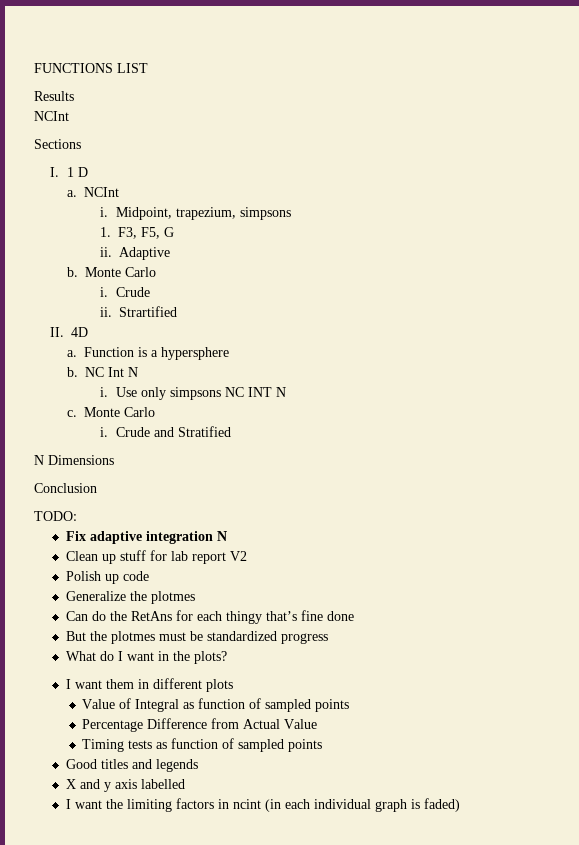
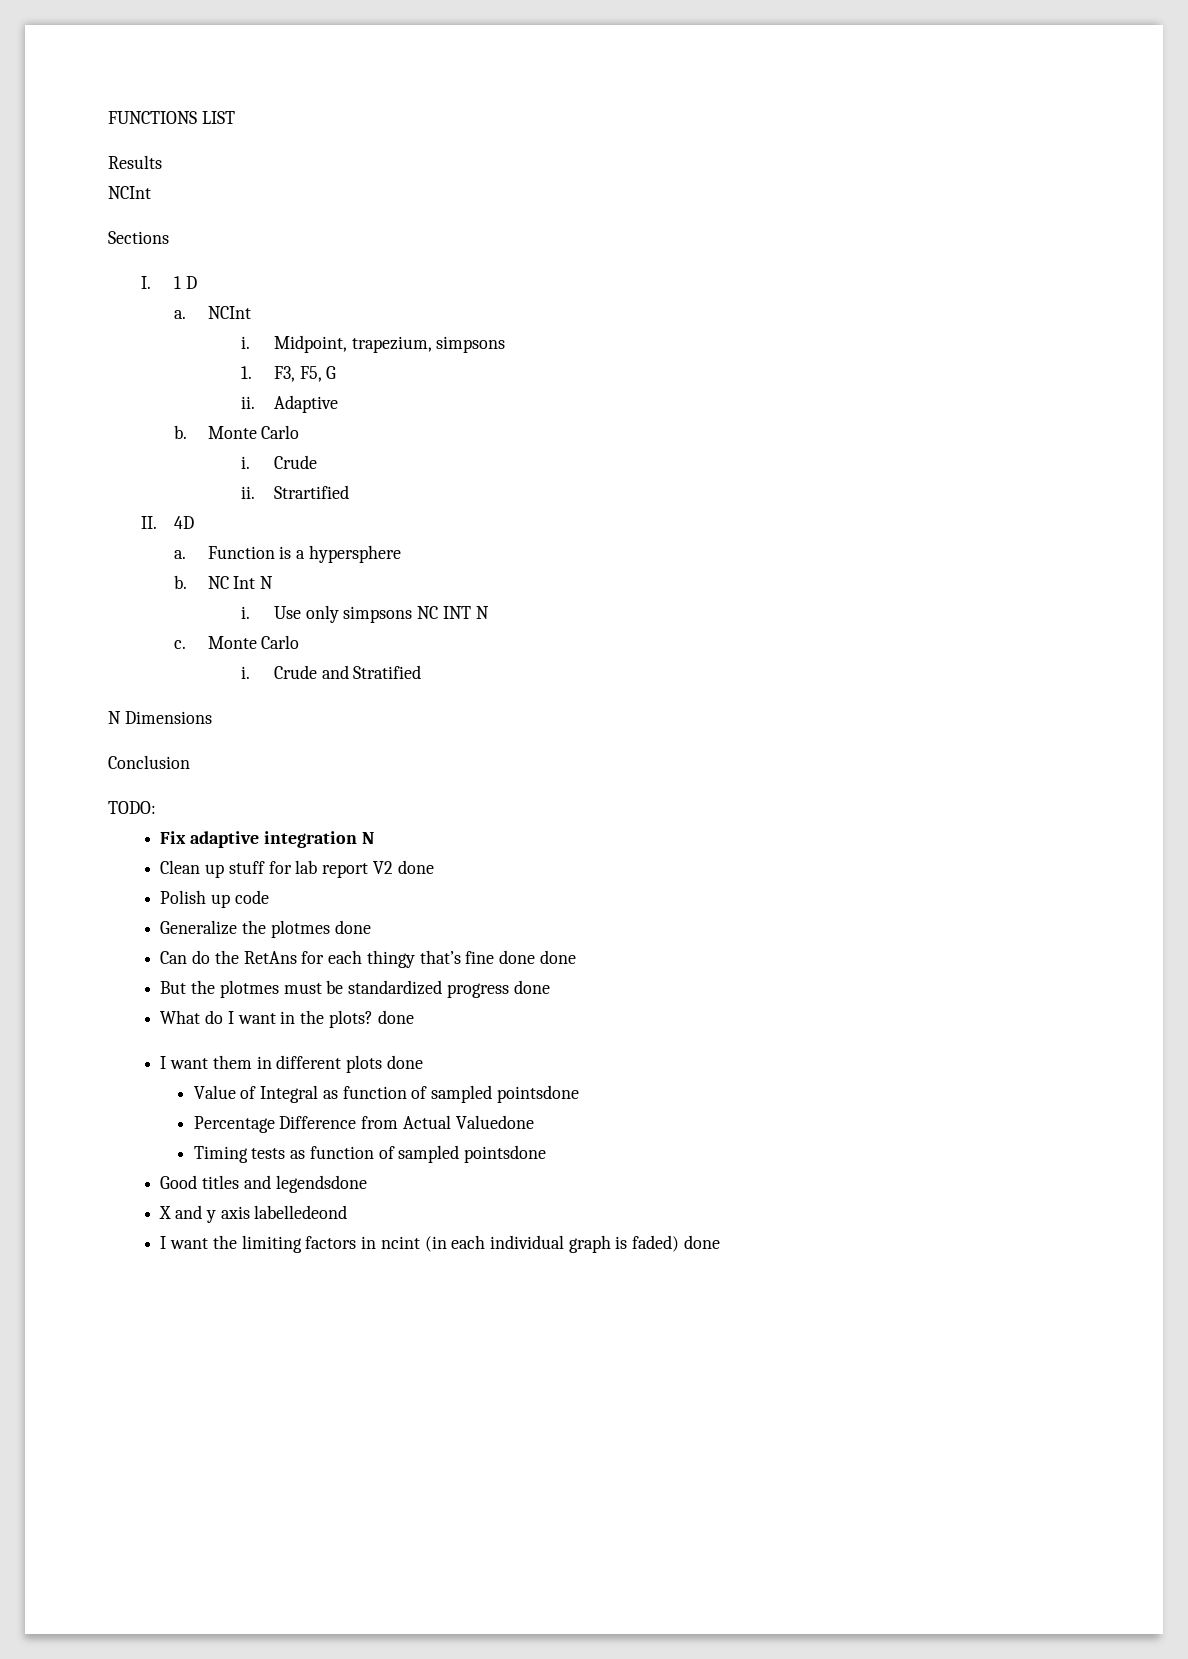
- Clean up stuff for lab report V2
+ Clean up stuff for lab report V2 done
- Generalize the plotmes
+ Generalize the plotmes done
- Can do the RetAns for each thingy that’s fine done
+ Can do the RetAns for each thingy that’s fine done done
- But the plotmes must be standardized progress
+ But the plotmes must be standardized progress done
- What do I want in the plots?
+ What do I want in the plots? done
- I want them in different plots
+ I want them in different plots done
- Value of Integral as function of sampled points
+ Value of Integral as function of sampled pointsdone
- Percentage Difference from Actual Value
+ Percentage Difference from Actual Valuedone
- Timing tests as function of sampled points
+ Timing tests as function of sampled pointsdone
- Good titles and legends
+ Good titles and legendsdone
- X and y axis labelled
+ X and y axis labelledeond
- I want the limiting factors in ncint (in each individual graph is faded)
+ I want the limiting factors in ncint (in each individual graph is faded) done

